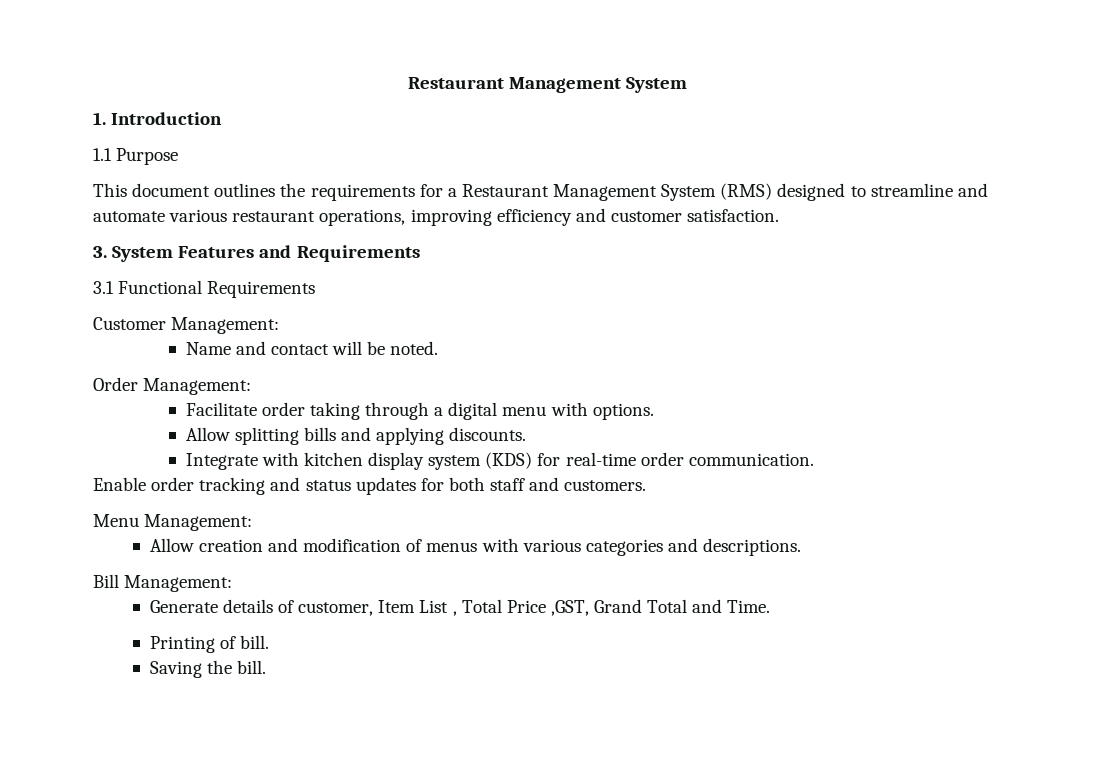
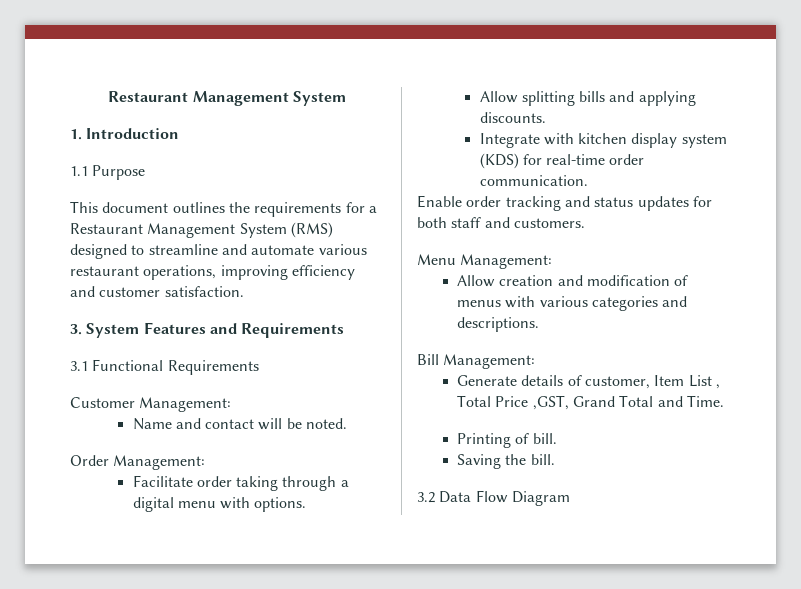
+ 3.2 Data Flow Diagram

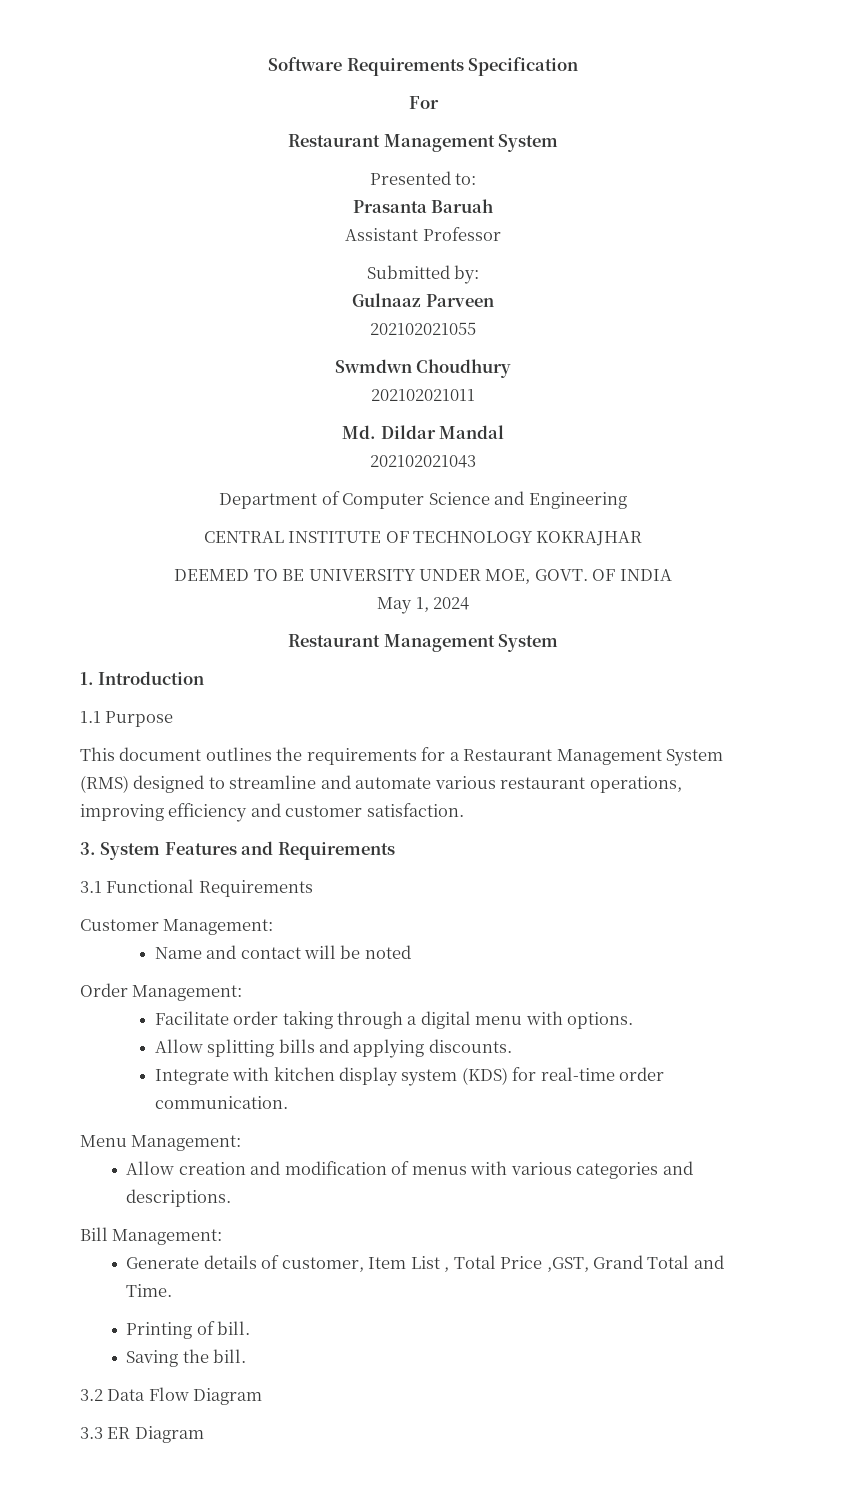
+ Software Requirements Specification
+ For
+ Restaurant Management System
+ Presented to:
+ Prasanta Baruah
+ Assistant Professor
+ Submitted by:
+ Gulnaaz Parveen
+ 202102021055
+ Swmdwn Choudhury
+ 202102021011
+ Md. Dildar Mandal
+ 202102021043
+ Department of Computer Science and Engineering
+ CENTRAL INSTITUTE OF TECHNOLOGY KOKRAJHAR
+ DEEMED TO BE UNIVERSITY UNDER MOE, GOVT. OF INDIA
+ May 1, 2024
- Name and contact will be noted.
+ Name and contact will be noted
- Enable order tracking and status updates for both staff and customers.
+ 3.3 ER Diagram

